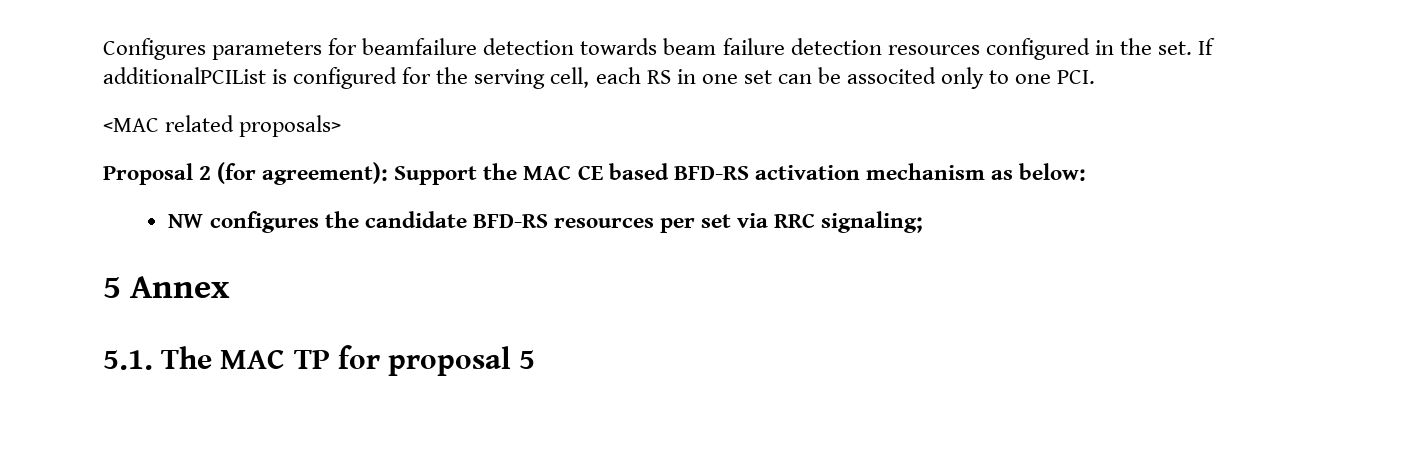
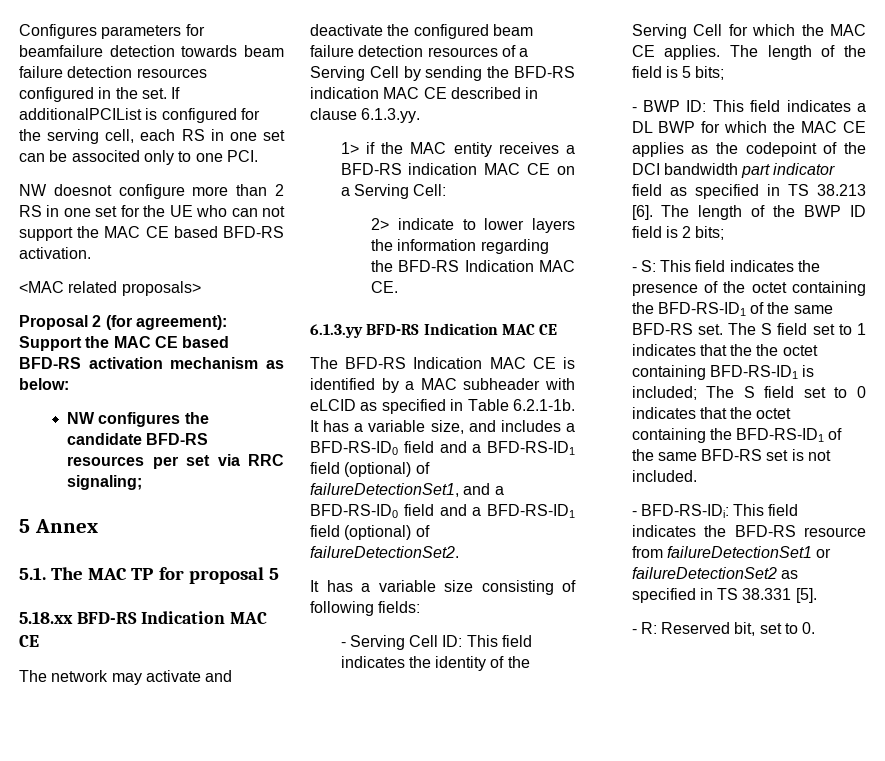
+ NW doesnot configure more than 2 RS in one set for the UE who can not support the MAC CE based BFD-RS activation.
+ 5.18.xx BFD-RS Indication MAC CE
+ The network may activate and deactivate the configured beam failure detection resources of a Serving Cell by sending the BFD-RS indication MAC CE described in clause 6.1.3.yy.
+ 1> if the MAC entity receives a BFD-RS indication MAC CE on a Serving Cell:
+ 2> indicate to lower layers the information regarding the BFD-RS Indication MAC CE.
+ 6.1.3.yy BFD-RS Indication MAC CE
+ The BFD-RS Indication MAC CE is identified by a MAC subheader with eLCID as specified in Table 6.2.1-1b. It has a variable size, and includes a BFD-RS-ID0 field and a BFD-RS-ID1 field (optional) of failureDetectionSet1, and a BFD-RS-ID0 field and a BFD-RS-ID1 field (optional) of failureDetectionSet2.
+ It has a variable size consisting of following fields:
+ - Serving Cell ID: This field indicates the identity of the Serving Cell for which the MAC CE applies. The length of the field is 5 bits;
+ - BWP ID: This field indicates a DL BWP for which the MAC CE applies as the codepoint of the DCI bandwidth part indicator field as specified in TS 38.213 [6]. The length of the BWP ID field is 2 bits;
+ - S: This field indicates the presence of the octet containing the BFD-RS-ID1 of the same BFD-RS set. The S field set to 1 indicates that the the octet containing BFD-RS-ID1 is included; The S field set to 0 indicates that the octet containing the BFD-RS-ID1 of the same BFD-RS set is not included.
+ - BFD-RS-IDi: This field indicates the BFD-RS resource from failureDetectionSet1 or failureDetectionSet2 as specified in TS 38.331 [5].
+ - R: Reserved bit, set to 0.

